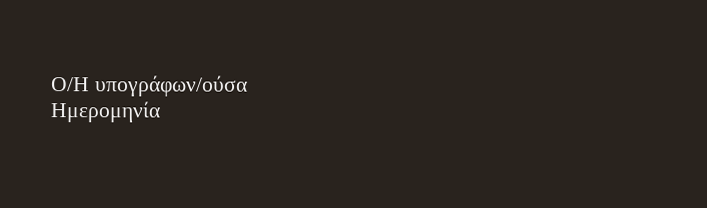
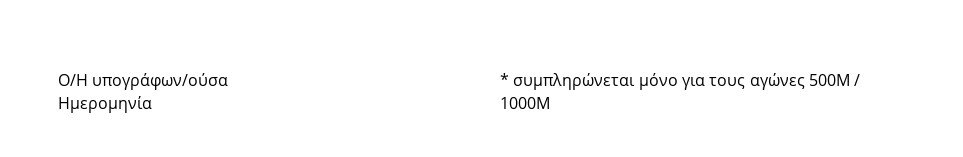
+ * συμπληρώνεται μόνο για τους αγώνες 500Μ / 1000Μ

